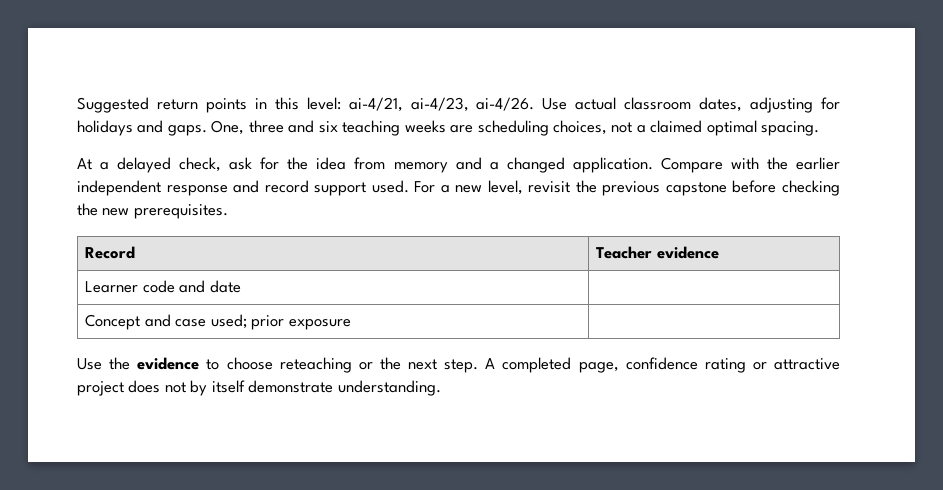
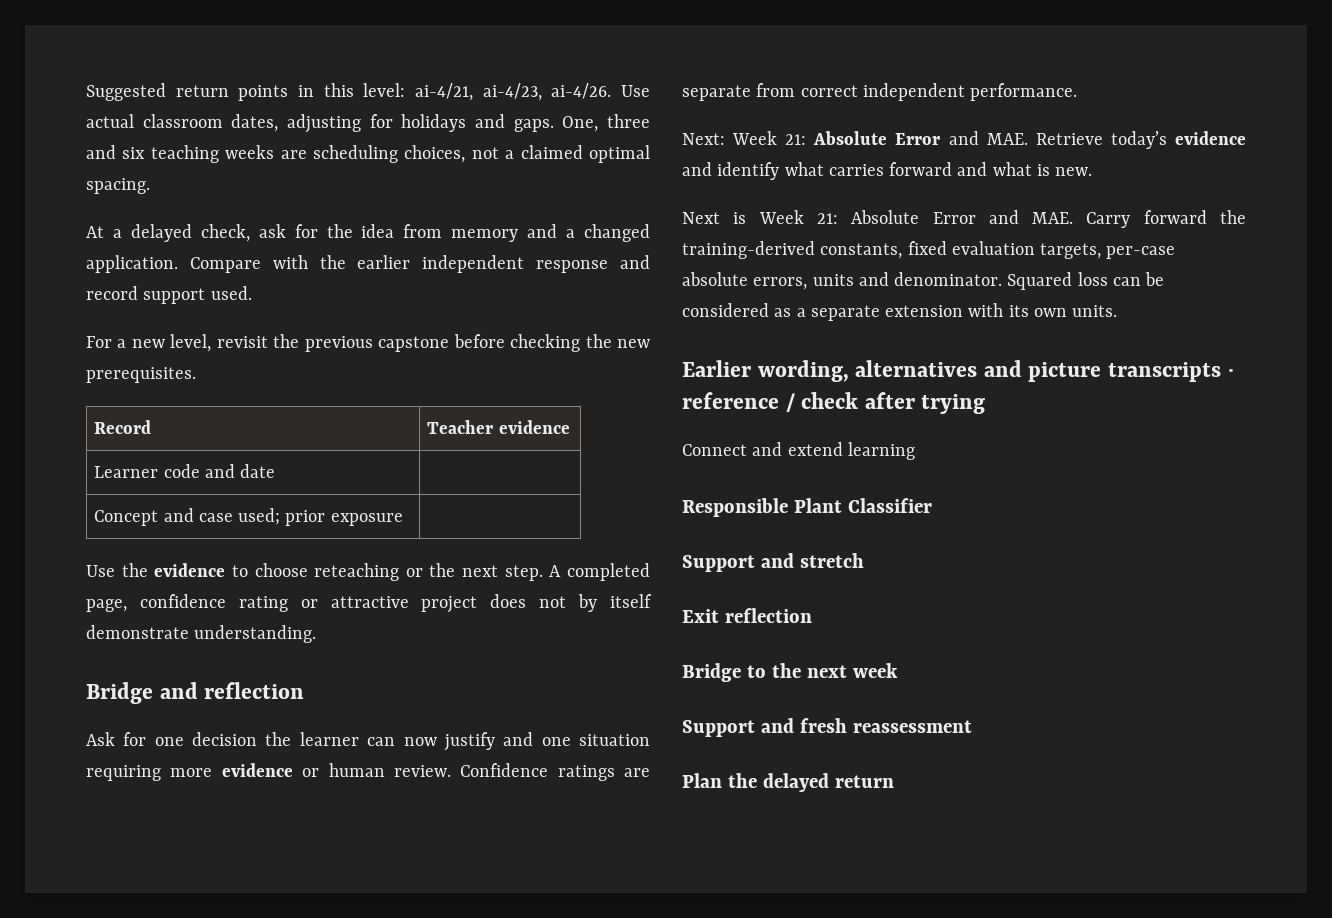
- Compare with the earlier independent response and record support used. For a new level, revisit the previous capstone before checking the new prerequisites.
+ Compare with the earlier independent response and record support used.
+ For a new level, revisit the previous capstone before checking the new prerequisites.
+ Bridge and reflection
+ Ask for one decision the learner can now justify and one situation requiring more evidence or human review. Confidence ratings are separate from correct independent performance.
+ Next: Week 21: Absolute Error and MAE. Retrieve today’s evidence and identify what carries forward and what is new.
+ Next is Week 21: Absolute Error and MAE. Carry forward the training-derived constants, fixed evaluation targets, per-case absolute errors, units and denominator. Squared loss can be considered as a separate extension with its own units.
+ Earlier wording, alternatives and picture transcripts · reference / check after trying
+ Connect and extend learning
+ Responsible Plant Classifier
+ Support and stretch
+ Exit reflection
+ Bridge to the next week
+ Support and fresh reassessment
+ Plan the delayed return

